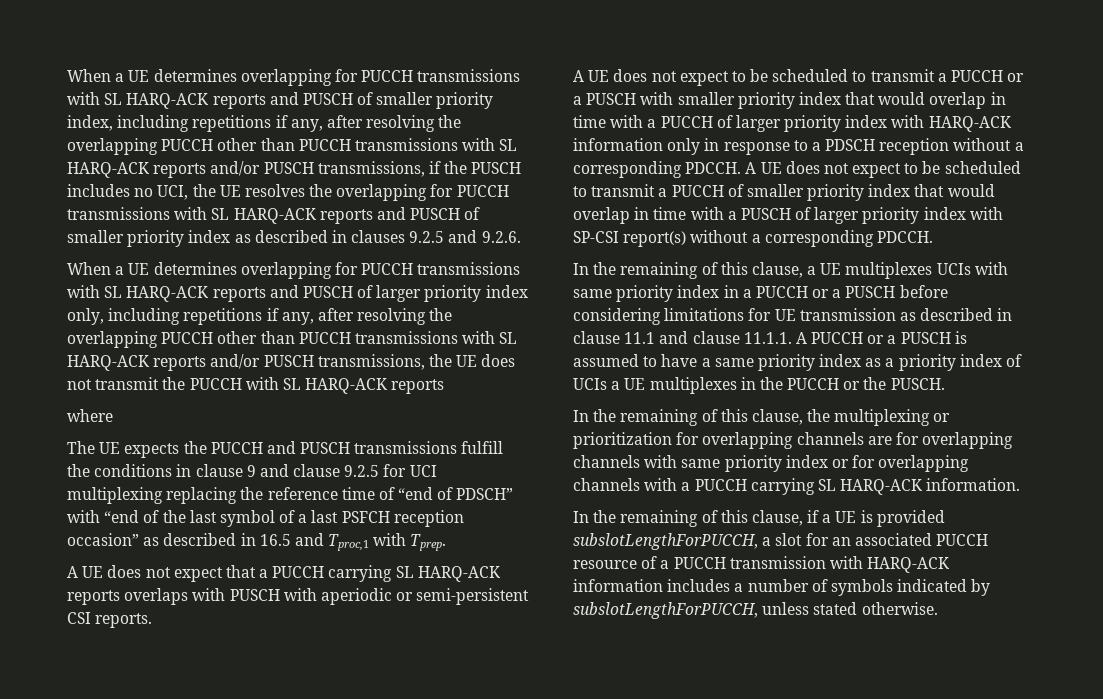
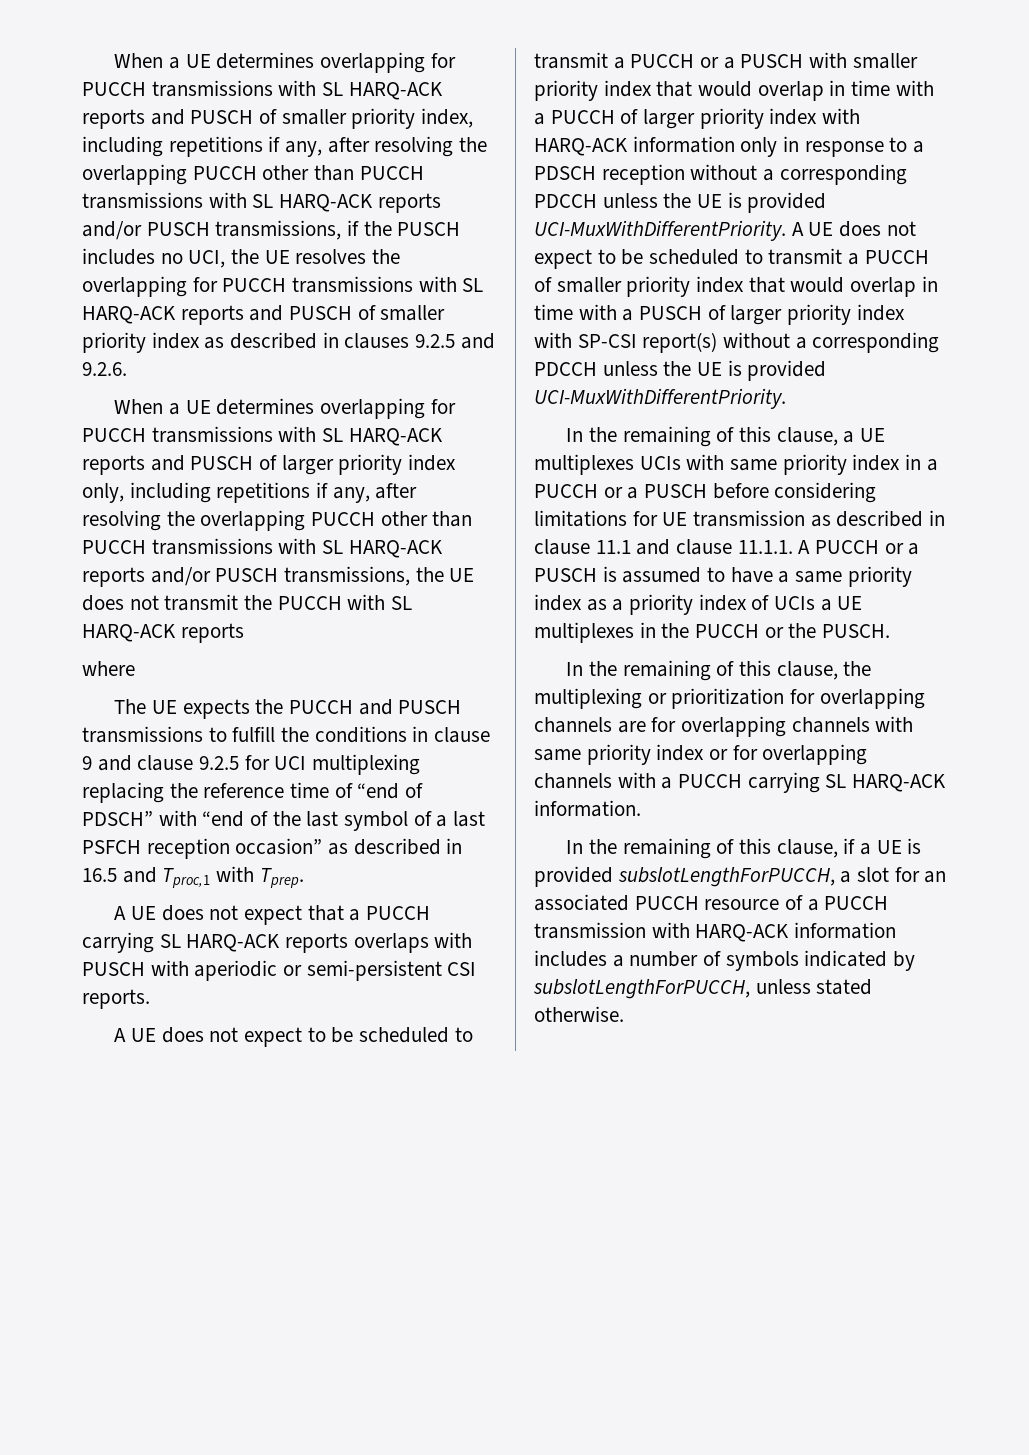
- The UE expects the PUCCH and PUSCH transmissions fulfill the conditions in clause 9 and clause 9.2.5 for UCI multiplexing replacing the reference time of “end of PDSCH” with “end of the last symbol of a last PSFCH reception occasion” as described in 16.5 and Tproc,1 with Tprep.
+ The UE expects the PUCCH and PUSCH transmissions to fulfill the conditions in clause 9 and clause 9.2.5 for UCI multiplexing replacing the reference time of “end of PDSCH” with “end of the last symbol of a last PSFCH reception occasion” as described in 16.5 and Tproc,1 with Tprep.
- A UE does not expect to be scheduled to transmit a PUCCH or a PUSCH with smaller priority index that would overlap in time with a PUCCH of larger priority index with HARQ-ACK information only in response to a PDSCH reception without a corresponding PDCCH.
+ A UE does not expect to be scheduled to transmit a PUCCH or a PUSCH with smaller priority index that would overlap in time with a PUCCH of larger priority index with HARQ-ACK information only in response to a PDSCH reception without a corresponding PDCCH unless the UE is provided UCI-MuxWithDifferentPriority.
- A UE does not expect to be scheduled to transmit a PUCCH of smaller priority index that would overlap in time with a PUSCH of larger priority index with SP-CSI report(s) without a corresponding PDCCH.
+ A UE does not expect to be scheduled to transmit a PUCCH of smaller priority index that would overlap in time with a PUSCH of larger priority index with SP-CSI report(s) without a corresponding PDCCH unless the UE is provided UCI-MuxWithDifferentPriority.

